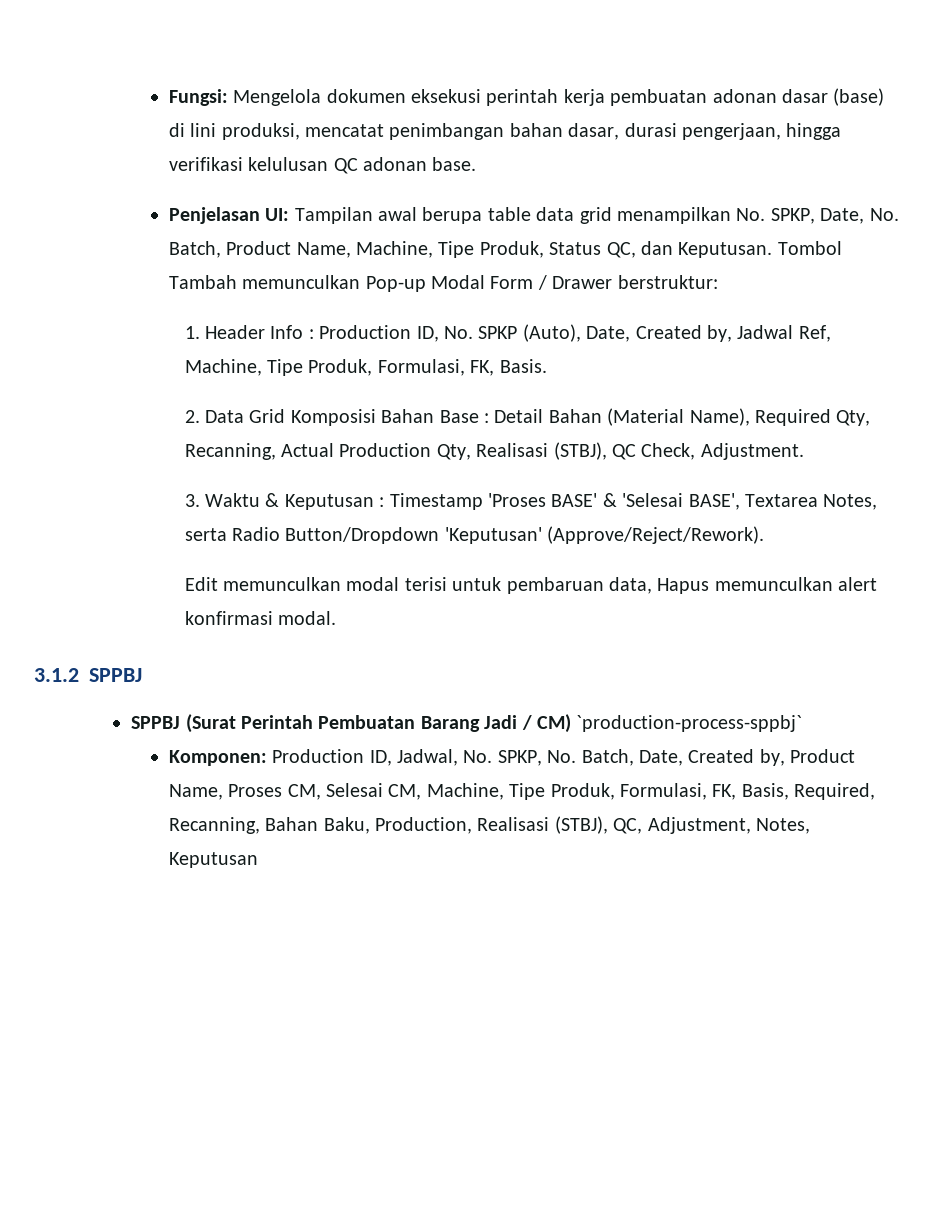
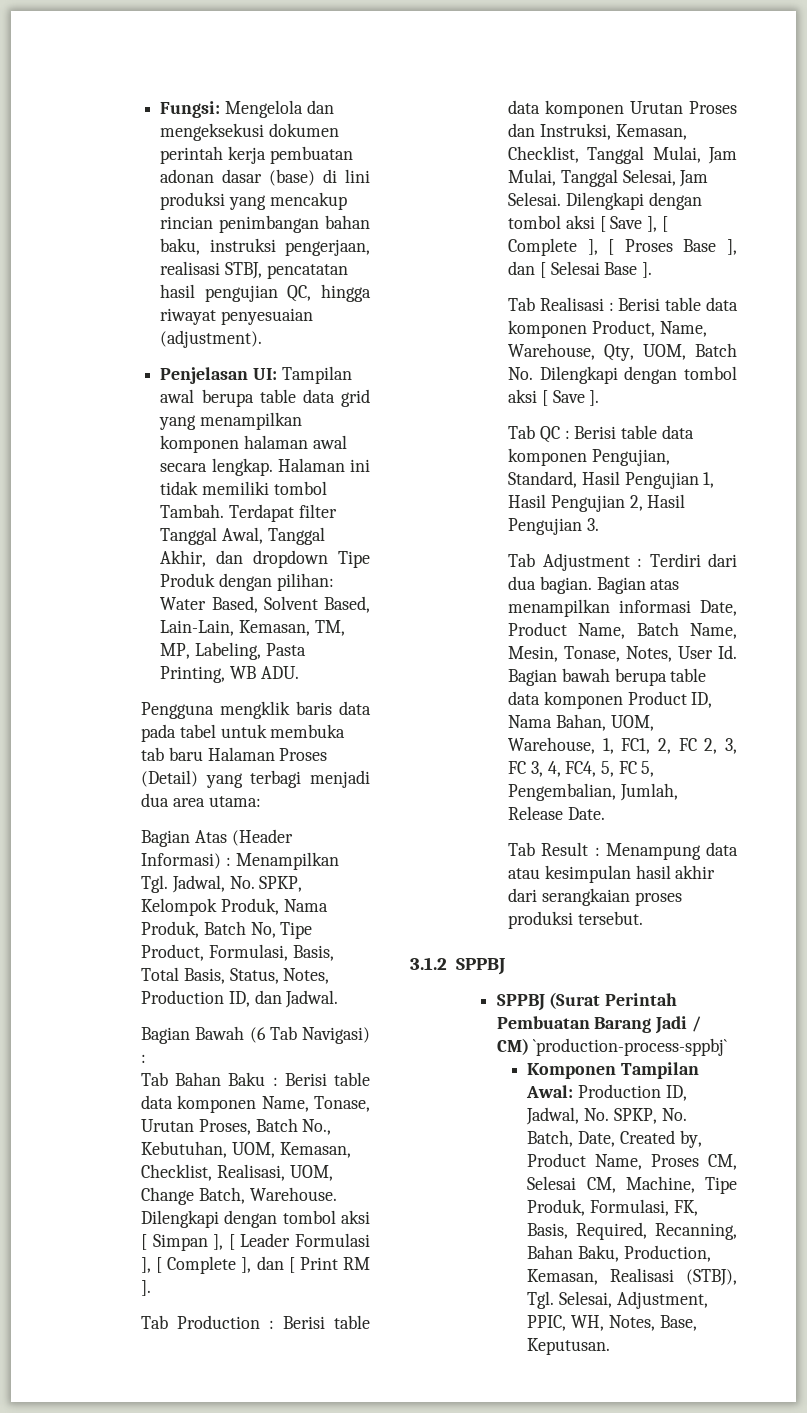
- Fungsi: Mengelola dokumen eksekusi perintah kerja pembuatan adonan dasar (base) di lini produksi, mencatat penimbangan bahan dasar, durasi pengerjaan, hingga verifikasi kelulusan QC adonan base.
+ Fungsi: Mengelola dan mengeksekusi dokumen perintah kerja pembuatan adonan dasar (base) di lini produksi yang mencakup rincian penimbangan bahan baku, instruksi pengerjaan, realisasi STBJ, pencatatan hasil pengujian QC, hingga riwayat penyesuaian (adjustment).
- Penjelasan UI: Tampilan awal berupa table data grid menampilkan No. SPKP, Date, No. Batch, Product Name, Machine, Tipe Produk, Status QC, dan Keputusan. Tombol Tambah memunculkan Pop-up Modal Form / Drawer berstruktur:
- 1. Header Info : Production ID, No. SPKP (Auto), Date, Created by, Jadwal Ref, Machine, Tipe Produk, Formulasi, FK, Basis.
- 2. Data Grid Komposisi Bahan Base : Detail Bahan (Material Name), Required Qty, Recanning, Actual Production Qty, Realisasi (STBJ), QC Check, Adjustment.
- 3. Waktu & Keputusan : Timestamp 'Proses BASE' & 'Selesai BASE', Textarea Notes, serta Radio Button/Dropdown 'Keputusan' (Approve/Reject/Rework).
- Edit memunculkan modal terisi untuk pembaruan data, Hapus memunculkan alert konfirmasi modal.
+ Penjelasan UI: Tampilan awal berupa table data grid yang menampilkan komponen halaman awal secara lengkap. Halaman ini tidak memiliki tombol Tambah. Terdapat filter Tanggal Awal, Tanggal Akhir, dan dropdown Tipe Produk dengan pilihan: Water Based, Solvent Based, Lain-Lain, Kemasan, TM, MP, Labeling, Pasta Printing, WB ADU.
+ Pengguna mengklik baris data pada tabel untuk membuka tab baru Halaman Proses (Detail) yang terbagi menjadi dua area utama:
+ Bagian Atas (Header Informasi) : Menampilkan Tgl. Jadwal, No. SPKP, Kelompok Produk, Nama Produk, Batch No, Tipe Product, Formulasi, Basis, Total Basis, Status, Notes, Production ID, dan Jadwal.
+ Bagian Bawah (6 Tab Navigasi) :
+ Tab Bahan Baku : Berisi table data komponen Name, Tonase, Urutan Proses, Batch No., Kebutuhan, UOM, Kemasan, Checklist, Realisasi, UOM, Change Batch, Warehouse. Dilengkapi dengan tombol aksi [ Simpan ], [ Leader Formulasi ], [ Complete ], dan [ Print RM ].
+ Tab Production : Berisi table data komponen Urutan Proses dan Instruksi, Kemasan, Checklist, Tanggal Mulai, Jam Mulai, Tanggal Selesai, Jam Selesai. Dilengkapi dengan tombol aksi [ Save ], [ Complete ], [ Proses Base ], dan [ Selesai Base ].
+ Tab Realisasi : Berisi table data komponen Product, Name, Warehouse, Qty, UOM, Batch No. Dilengkapi dengan tombol aksi [ Save ].
+ Tab QC : Berisi table data komponen Pengujian, Standard, Hasil Pengujian 1, Hasil Pengujian 2, Hasil Pengujian 3.
+ Tab Adjustment : Terdiri dari dua bagian. Bagian atas menampilkan informasi Date, Product Name, Batch Name, Mesin, Tonase, Notes, User Id. Bagian bawah berupa table data komponen Product ID, Nama Bahan, UOM, Warehouse, 1, FC1, 2, FC 2, 3, FC 3, 4, FC4, 5, FC 5, Pengembalian, Jumlah, Release Date.
+ Tab Result : Menampung data atau kesimpulan hasil akhir dari serangkaian proses produksi tersebut.
- Komponen: Production ID, Jadwal, No. SPKP, No. Batch, Date, Created by, Product Name, Proses CM, Selesai CM, Machine, Tipe Produk, Formulasi, FK, Basis, Required, Recanning, Bahan Baku, Production, Realisasi (STBJ), QC, Adjustment, Notes, Keputusan
+ Komponen Tampilan Awal: Production ID, Jadwal, No. SPKP, No. Batch, Date, Created by, Product Name, Proses CM, Selesai CM, Machine, Tipe Produk, Formulasi, FK, Basis, Required, Recanning, Bahan Baku, Production, Kemasan, Realisasi (STBJ), Tgl. Selesai, Adjustment, PPIC, WH, Notes, Base, Keputusan.

